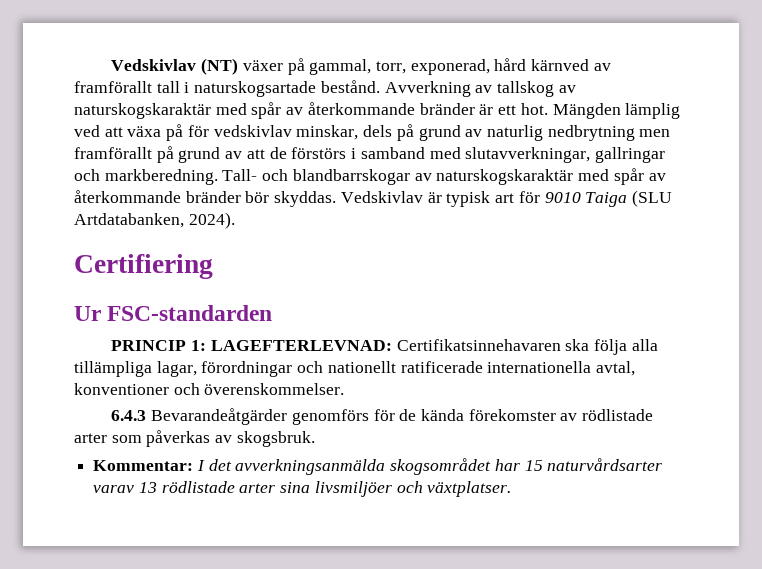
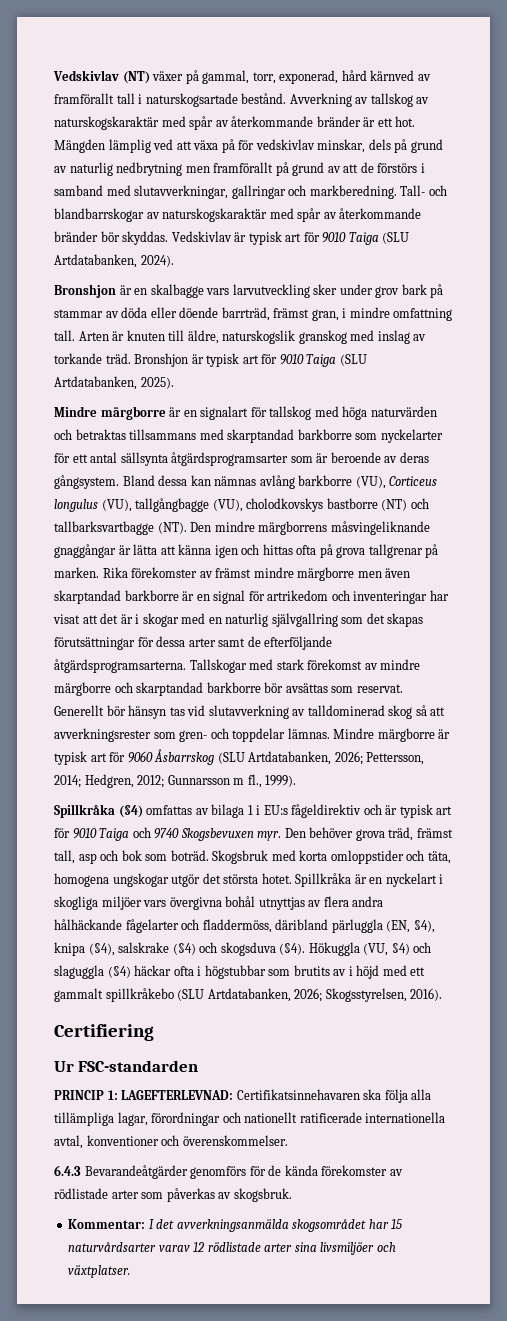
+ Bronshjon är en skalbagge vars larvutveckling sker under grov bark på stammar av döda eller döende barrträd, främst gran, i mindre omfattning tall. Arten är knuten till äldre, naturskogslik granskog med inslag av torkande träd. Bronshjon är typisk art för 9010 Taiga (SLU Artdatabanken, 2025).
+ Mindre märgborre är en signalart för tallskog med höga naturvärden och betraktas tillsammans med skarptandad barkborre som nyckelarter för ett antal sällsynta åtgärdsprogramsarter som är beroende av deras gångsystem. Bland dessa kan nämnas avlång barkborre (VU), Corticeus longulus (VU), tallgångbagge (VU), cholodkovskys bastborre (NT) och tallbarksvartbagge (NT). Den mindre märgborrens måsvingeliknande gnaggångar är lätta att känna igen och hittas ofta på grova tallgrenar på marken. Rika förekomster av främst mindre märgborre men även skarptandad barkborre är en signal för artrikedom och inventeringar har visat att det är i skogar med en naturlig självgallring som det skapas förutsättningar för dessa arter samt de efterföljande åtgärdsprogramsarterna. Tallskogar med stark förekomst av mindre märgborre och skarptandad barkborre bör avsättas som reservat. Generellt bör hänsyn tas vid slutavverkning av talldominerad skog så att avverkningsrester som gren- och toppdelar lämnas. Mindre märgborre är typisk art för 9060 Åsbarrskog (SLU Artdatabanken, 2026; Pettersson, 2014; Hedgren, 2012; Gunnarsson m fl., 1999).
+ Spillkråka (§4) omfattas av bilaga 1 i EU:s fågeldirektiv och är typisk art för 9010 Taiga och 9740 Skogsbevuxen myr. Den behöver grova träd, främst tall, asp och bok som boträd. Skogsbruk med korta omloppstider och täta, homogena ungskogar utgör det största hotet. Spillkråka är en nyckelart i skogliga miljöer vars övergivna bohål utnyttjas av flera andra hålhäckande fågelarter och fladdermöss, däribland pärluggla (EN, §4), knipa (§4), salskrake (§4) och skogsduva (§4). Hökuggla (VU, §4) och slaguggla (§4) häckar ofta i högstubbar som brutits av i höjd med ett gammalt spillkråkebo (SLU Artdatabanken, 2026; Skogsstyrelsen, 2016).
- Kommentar: I det avverkningsanmälda skogsområdet har 15 naturvårdsarter varav 13 rödlistade arter sina livsmiljöer och växtplatser.
+ Kommentar: I det avverkningsanmälda skogsområdet har 15 naturvårdsarter varav 12 rödlistade arter sina livsmiljöer och växtplatser.

